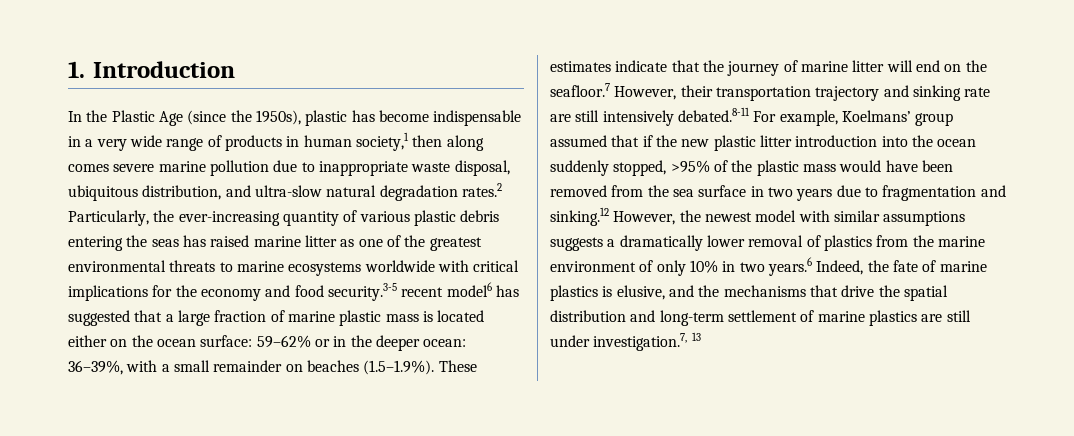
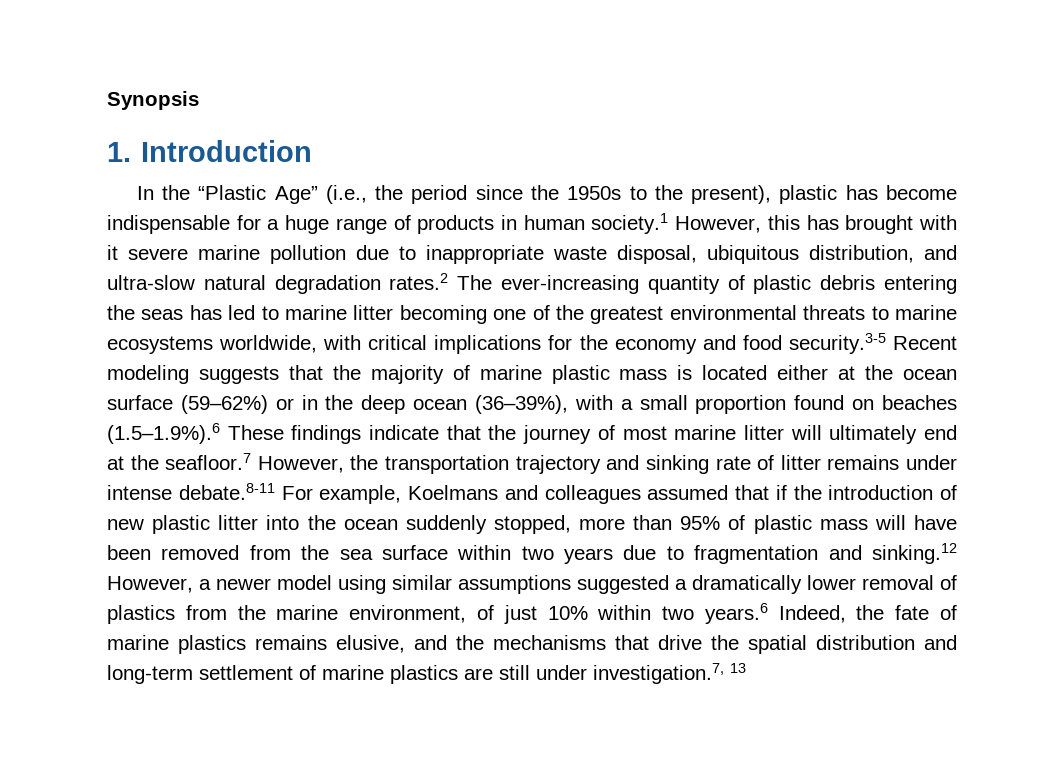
+ Synopsis
- In the Plastic Age (since the 1950s), plastic has become indispensable in a very wide range of products in human society,1 then along comes severe marine pollution due to inappropriate waste disposal, ubiquitous distribution, and ultra-slow natural degradation rates.2 Particularly, the ever-increasing quantity of various plastic debris entering the seas has raised marine litter as one of the greatest environmental threats to marine ecosystems worldwide with critical implications for the economy and food security.3-5 recent model6 has suggested that a large fraction of marine plastic mass is located either on the ocean surface: 59–62% or in the deeper ocean: 36–39%, with a small remainder on beaches (1.5–1.9%). These estimates indicate that the journey of marine litter will end on the seafloor.7 However, their transportation trajectory and sinking rate are still intensively debated.8-11 For example, Koelmans’ group assumed that if the new plastic litter introduction into the ocean suddenly stopped, >95% of the plastic mass would have been removed from the sea surface in two years due to fragmentation and sinking.12 However, the newest model with similar assumptions suggests a dramatically lower removal of plastics from the marine environment of only 10% in two years.6 Indeed, the fate of marine plastics is elusive, and the mechanisms that drive the spatial distribution and long-term settlement of marine plastics are still under investigation.7, 13
+ In the “Plastic Age” (i.e., the period since the 1950s to the present), plastic has become indispensable for a huge range of products in human society.1 However, this has brought with it severe marine pollution due to inappropriate waste disposal, ubiquitous distribution, and ultra-slow natural degradation rates.2 The ever-increasing quantity of plastic debris entering the seas has led to marine litter becoming one of the greatest environmental threats to marine ecosystems worldwide, with critical implications for the economy and food security.3-5 Recent modeling suggests that the majority of marine plastic mass is located either at the ocean surface (59–62%) or in the deep ocean (36–39%), with a small proportion found on beaches (1.5–1.9%).6 These findings indicate that the journey of most marine litter will ultimately end at the seafloor.7 However, the transportation trajectory and sinking rate of litter remains under intense debate.8-11 For example, Koelmans and colleagues assumed that if the introduction of new plastic litter into the ocean suddenly stopped, more than 95% of plastic mass will have been removed from the sea surface within two years due to fragmentation and sinking.12 However, a newer model using similar assumptions suggested a dramatically lower removal of plastics from the marine environment, of just 10% within two years.6 Indeed, the fate of marine plastics remains elusive, and the mechanisms that drive the spatial distribution and long-term settlement of marine plastics are still under investigation.7, 13

